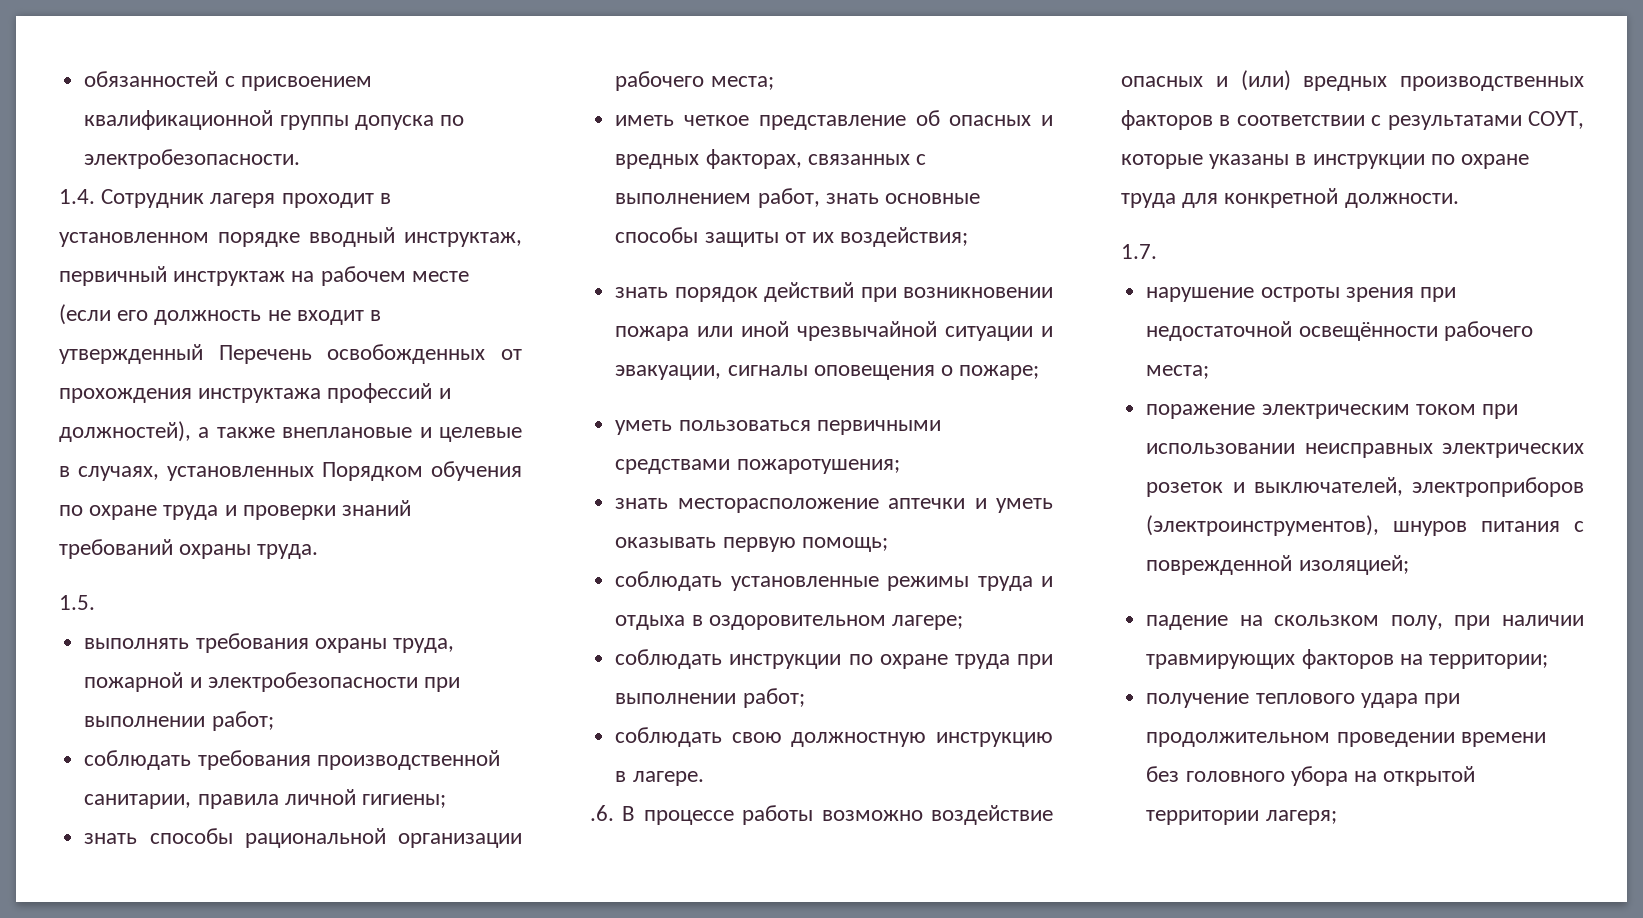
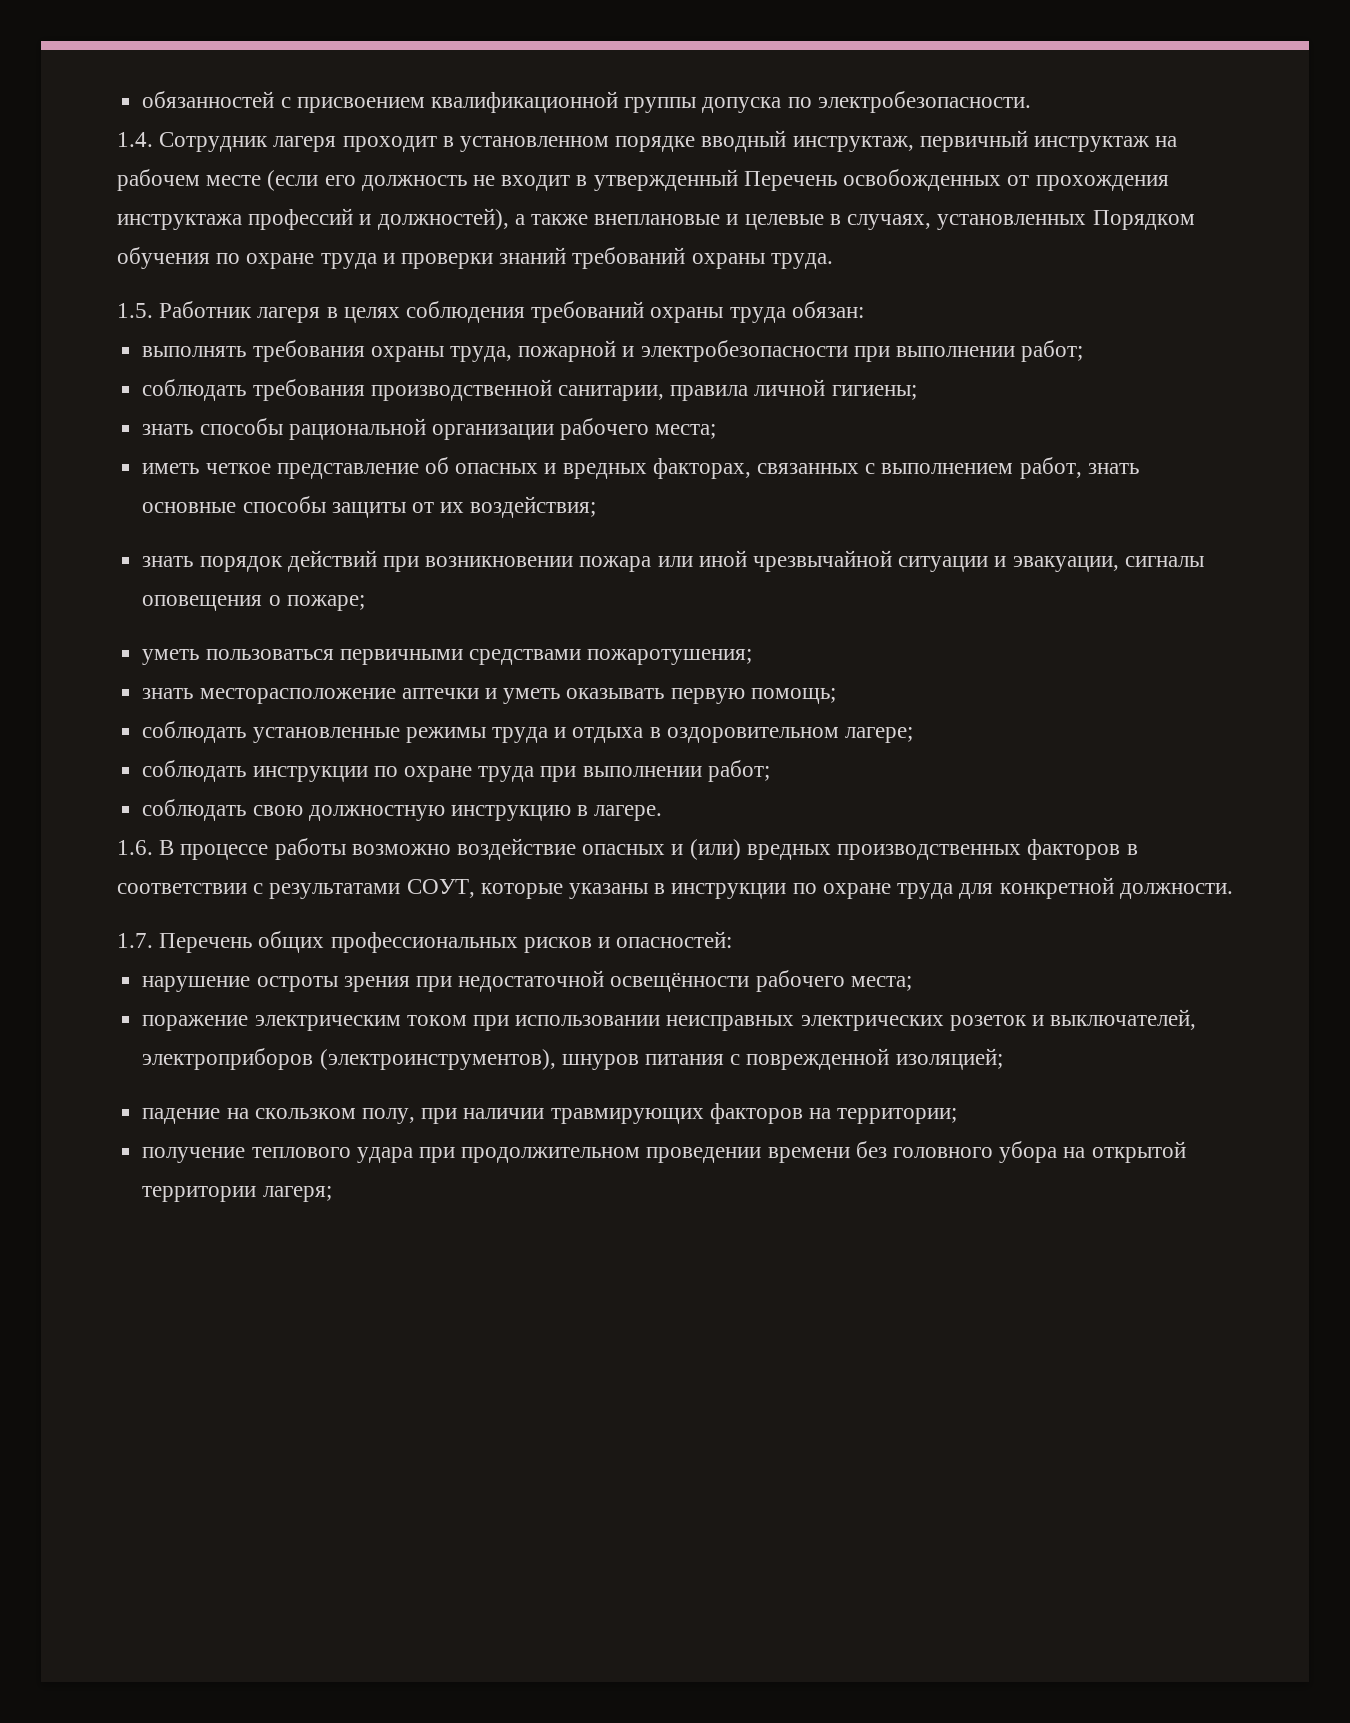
- 1.5.
+ 1.5. Работник лагеря в целях соблюдения требований охраны труда обязан:
- .6. В процессе работы возможно воздействие опасных и (или) вредных производственных факторов в соответствии с результатами СОУТ, которые указаны в инструкции по охране труда для конкретной должности.
+ 1.6. В процессе работы возможно воздействие опасных и (или) вредных производственных факторов в соответствии с результатами СОУТ, которые указаны в инструкции по охране труда для конкретной должности.
- 1.7.
+ 1.7. Перечень общих профессиональных рисков и опасностей:

